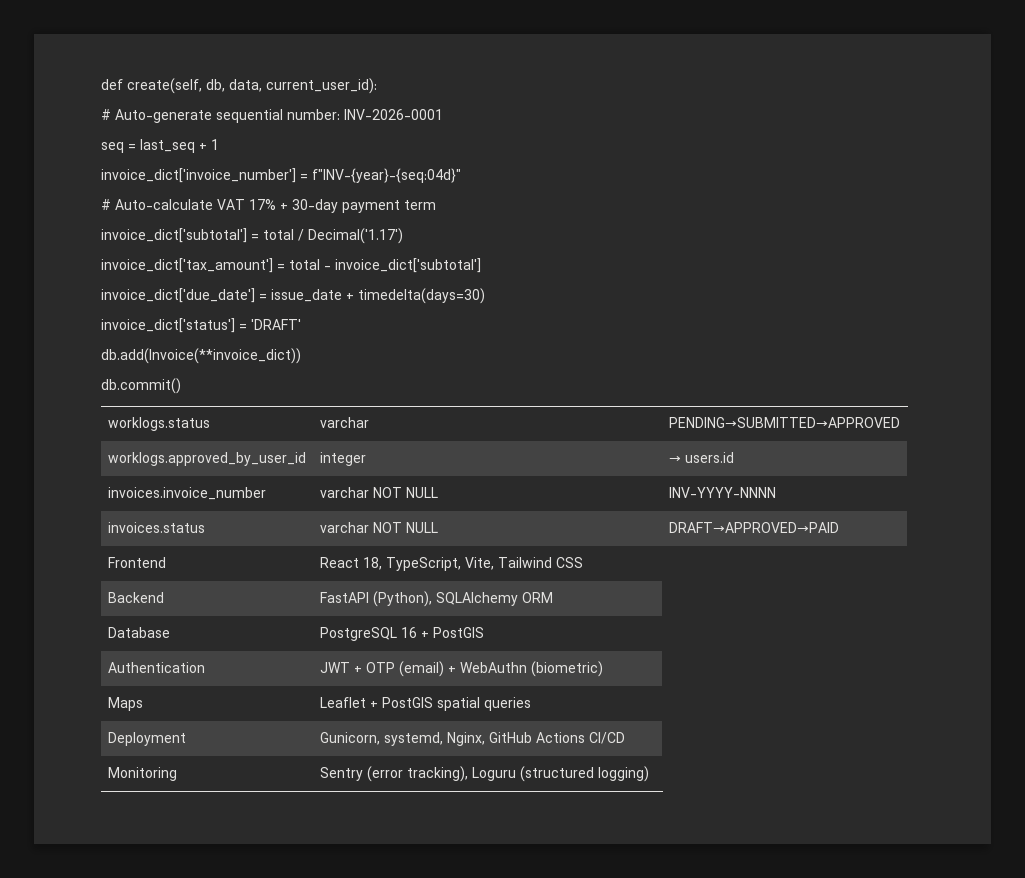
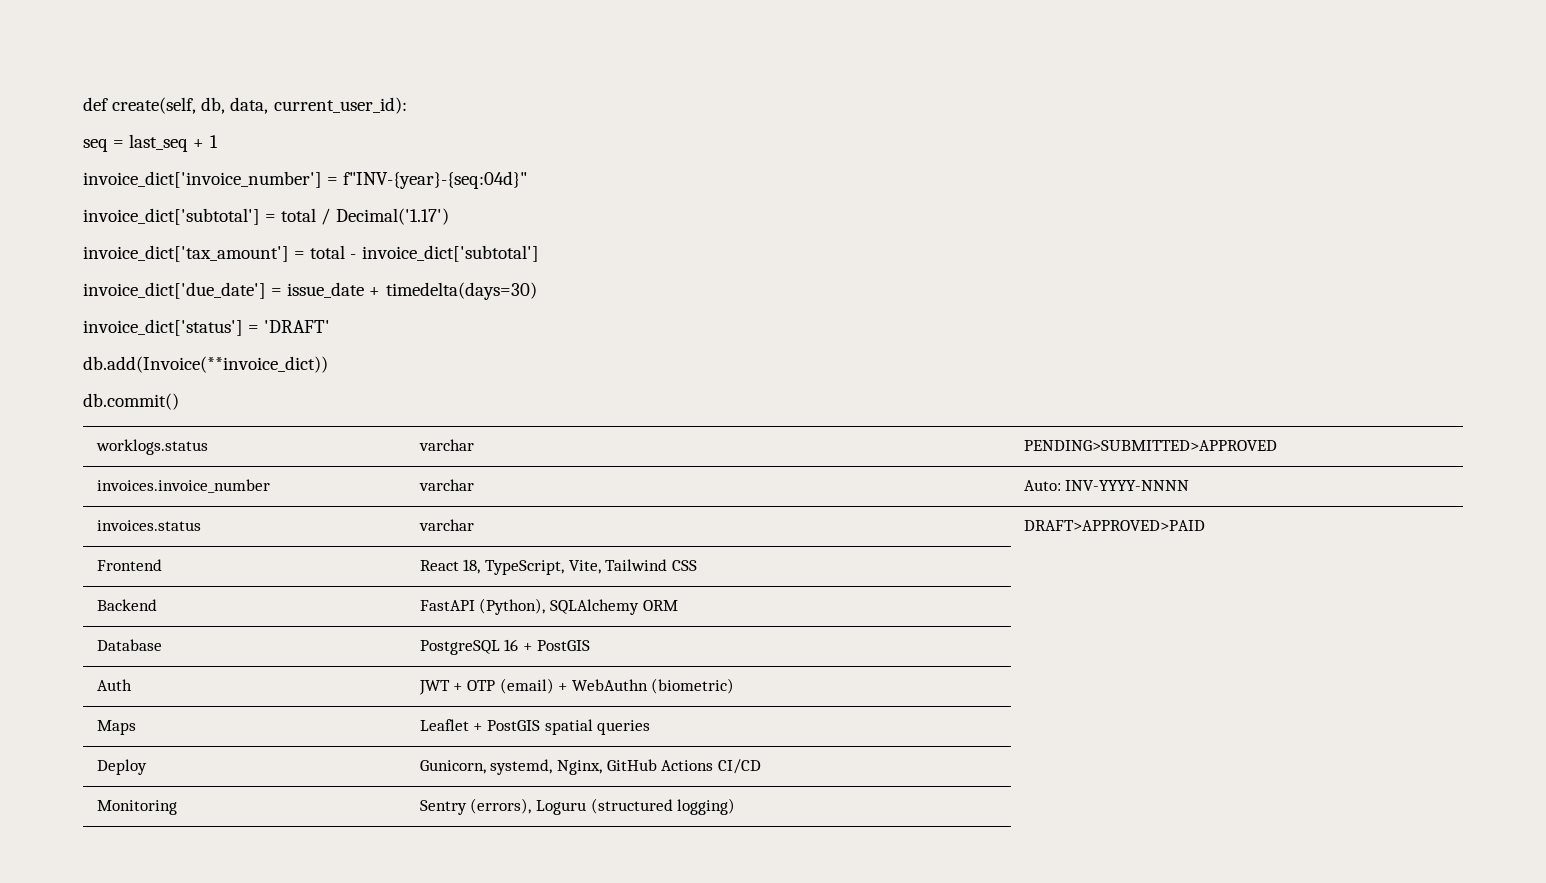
- # Auto-generate sequential number: INV-2026-0001
- # Auto-calculate VAT 17% + 30-day payment term
- worklogs.status | varchar | PENDING→SUBMITTED→APPROVED
- worklogs.approved_by_user_id | integer | → users.id
+ worklogs.status | varchar | PENDING>SUBMITTED>APPROVED
- invoices.invoice_number | varchar NOT NULL | INV-YYYY-NNNN
+ invoices.invoice_number | varchar | Auto: INV-YYYY-NNNN
- invoices.status | varchar NOT NULL | DRAFT→APPROVED→PAID
+ invoices.status | varchar | DRAFT>APPROVED>PAID
- Authentication | JWT + OTP (email) + WebAuthn (biometric)
+ Auth | JWT + OTP (email) + WebAuthn (biometric)
- Deployment | Gunicorn, systemd, Nginx, GitHub Actions CI/CD
+ Deploy | Gunicorn, systemd, Nginx, GitHub Actions CI/CD
- Monitoring | Sentry (error tracking), Loguru (structured logging)
+ Monitoring | Sentry (errors), Loguru (structured logging)

